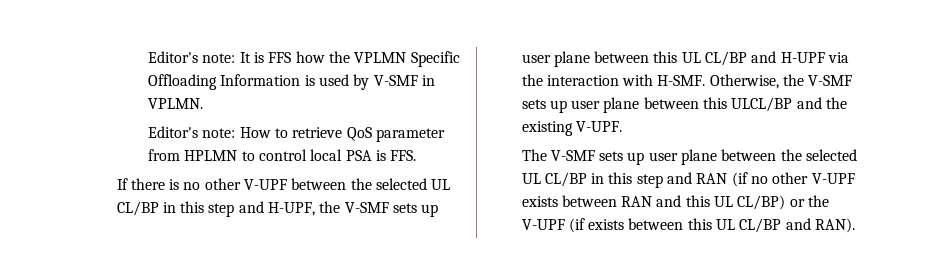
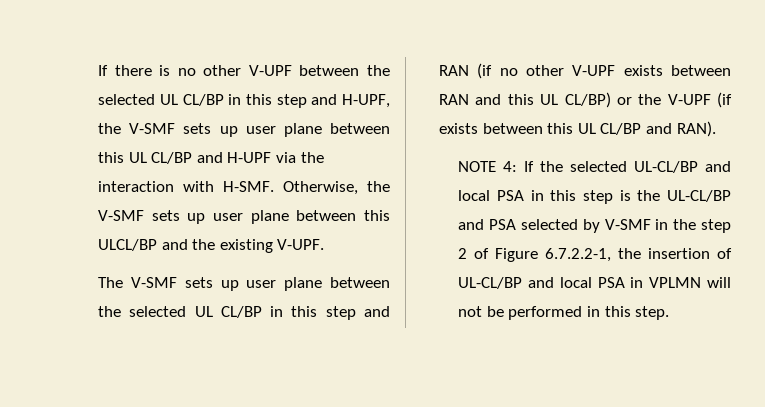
- Editor's note: It is FFS how the VPLMN Specific Offloading Information is used by V-SMF in VPLMN.
- Editor's note: How to retrieve QoS parameter from HPLMN to control local PSA is FFS.
+ NOTE 4: If the selected UL-CL/BP and local PSA in this step is the UL-CL/BP and PSA selected by V-SMF in the step 2 of Figure 6.7.2.2-1, the insertion of UL-CL/BP and local PSA in VPLMN will not be performed in this step.

